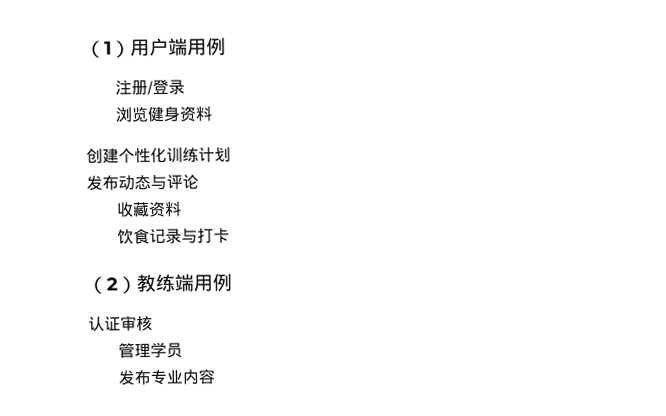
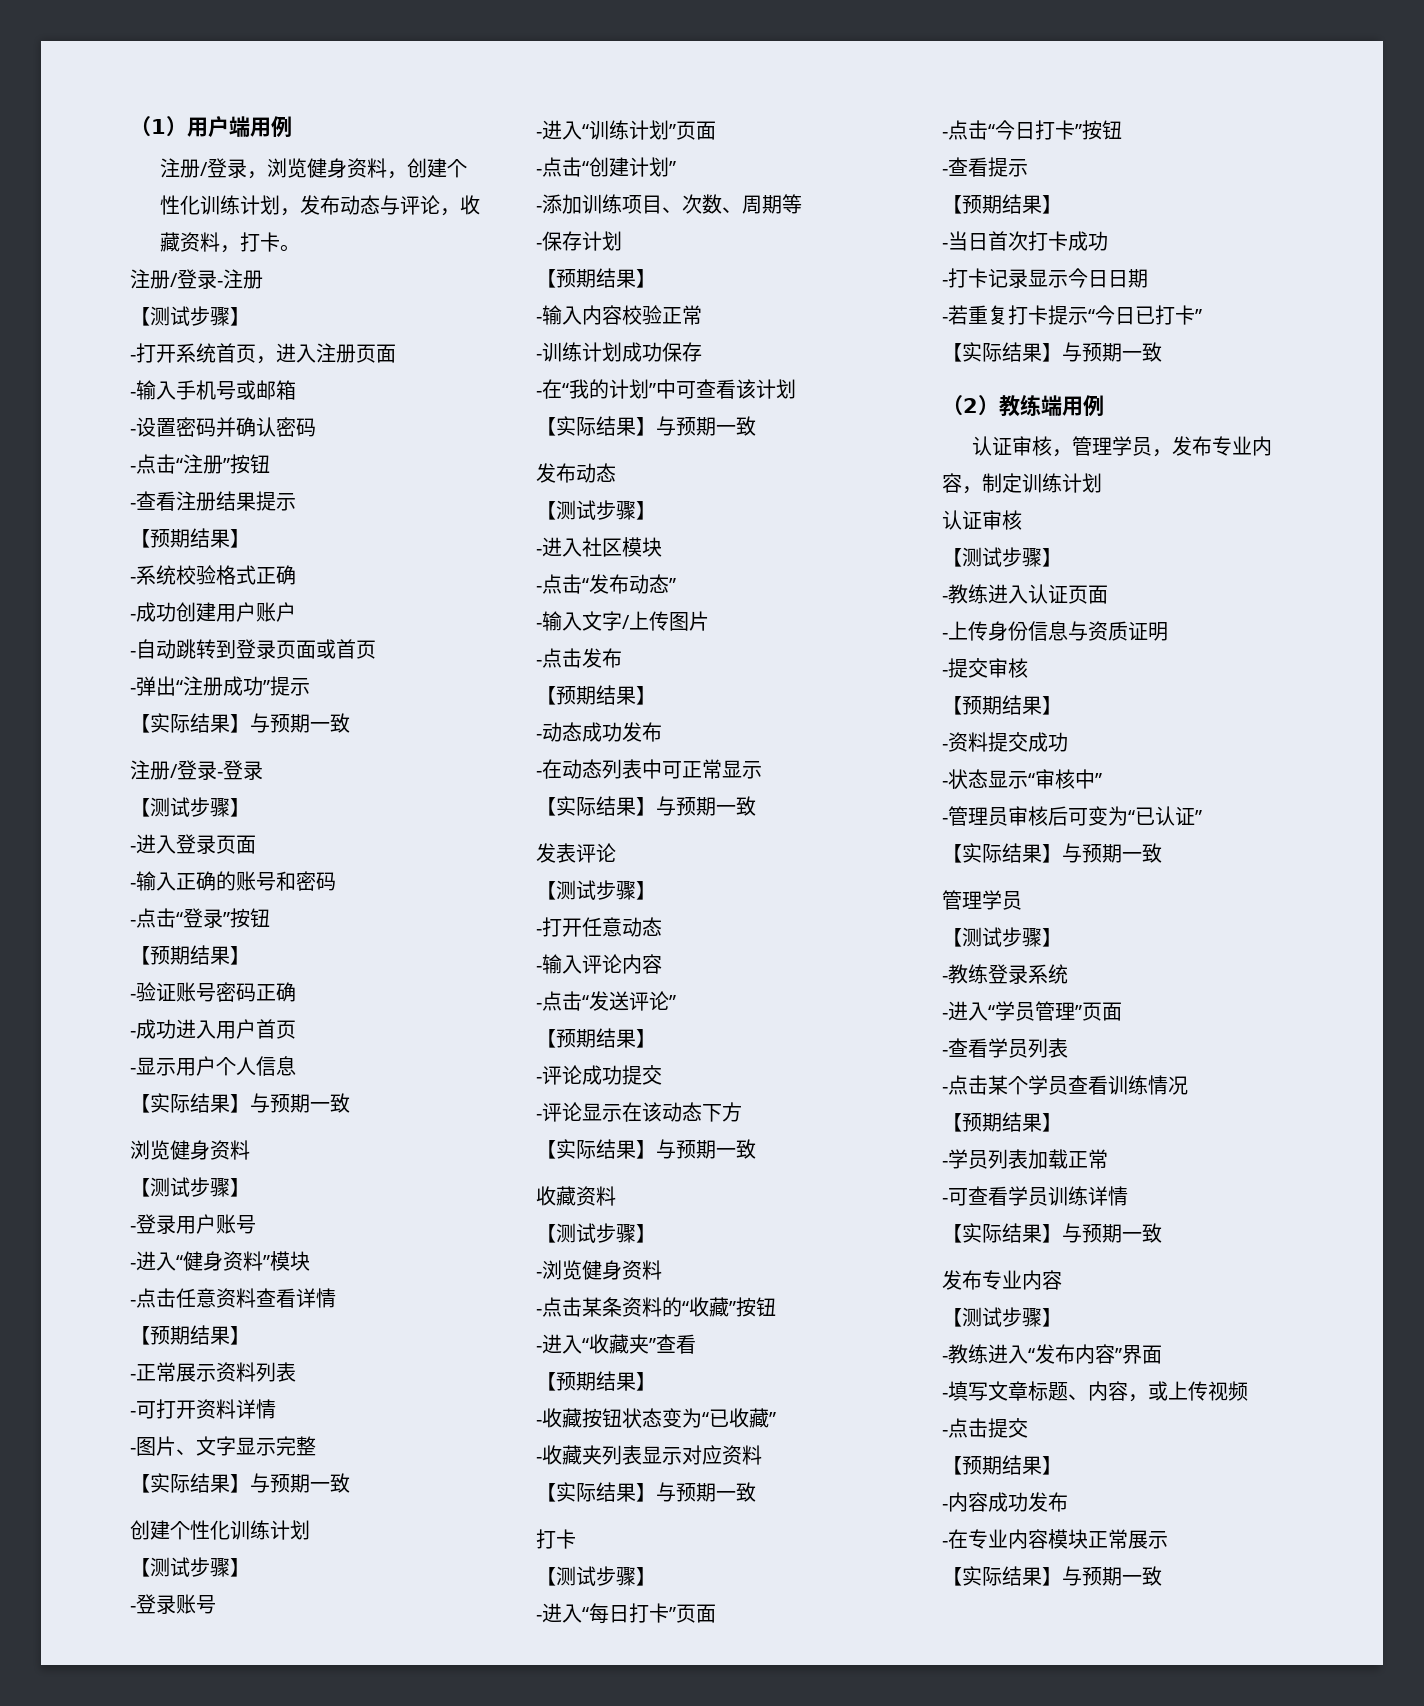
- 注册/登录
+ 注册/登录，浏览健身资料，创建个性化训练计划，发布动态与评论，收藏资料，打卡。
+ 注册/登录-注册
+ 【测试步骤】
+ -打开系统首页，进入注册页面
+ -输入手机号或邮箱
+ -设置密码并确认密码
+ -点击“注册”按钮
+ -查看注册结果提示
+ 【预期结果】
+ -系统校验格式正确
+ -成功创建用户账户
+ -自动跳转到登录页面或首页
+ -弹出“注册成功”提示
+ 【实际结果】与预期一致
+ 注册/登录-登录
+ 【测试步骤】
+ -进入登录页面
+ -输入正确的账号和密码
+ -点击“登录”按钮
+ 【预期结果】
+ -验证账号密码正确
+ -成功进入用户首页
+ -显示用户个人信息
+ 【实际结果】与预期一致
  浏览健身资料
+ 【测试步骤】
+ -登录用户账号
+ -进入“健身资料”模块
+ -点击任意资料查看详情
+ 【预期结果】
+ -正常展示资料列表
+ -可打开资料详情
+ -图片、文字显示完整
+ 【实际结果】与预期一致
  创建个性化训练计划
- 发布动态与评论
+ 【测试步骤】
+ -登录账号
+ -进入“训练计划”页面
+ -点击“创建计划”
+ -添加训练项目、次数、周期等
+ -保存计划
+ 【预期结果】
+ -输入内容校验正常
+ -训练计划成功保存
+ -在“我的计划”中可查看该计划
+ 【实际结果】与预期一致
+ 发布动态
+ 【测试步骤】
+ -进入社区模块
+ -点击“发布动态”
+ -输入文字/上传图片
+ -点击发布
+ 【预期结果】
+ -动态成功发布
+ -在动态列表中可正常显示
+ 【实际结果】与预期一致
+ 发表评论
+ 【测试步骤】
+ -打开任意动态
+ -输入评论内容
+ -点击“发送评论”
+ 【预期结果】
+ -评论成功提交
+ -评论显示在该动态下方
+ 【实际结果】与预期一致
  收藏资料
- 饮食记录与打卡
+ 【测试步骤】
+ -浏览健身资料
+ -点击某条资料的“收藏”按钮
+ -进入“收藏夹”查看
+ 【预期结果】
+ -收藏按钮状态变为“已收藏”
+ -收藏夹列表显示对应资料
+ 【实际结果】与预期一致
+ 打卡
+ 【测试步骤】
+ -进入“每日打卡”页面
+ -点击“今日打卡”按钮
+ -查看提示
+ 【预期结果】
+ -当日首次打卡成功
+ -打卡记录显示今日日期
+ -若重复打卡提示“今日已打卡”
+ 【实际结果】与预期一致
+ 认证审核，管理学员，发布专业内容，制定训练计划
  认证审核
+ 【测试步骤】
+ -教练进入认证页面
+ -上传身份信息与资质证明
+ -提交审核
+ 【预期结果】
+ -资料提交成功
+ -状态显示“审核中”
+ -管理员审核后可变为“已认证”
+ 【实际结果】与预期一致
  管理学员
+ 【测试步骤】
+ -教练登录系统
+ -进入“学员管理”页面
+ -查看学员列表
+ -点击某个学员查看训练情况
+ 【预期结果】
+ -学员列表加载正常
+ -可查看学员训练详情
+ 【实际结果】与预期一致
  发布专业内容
+ 【测试步骤】
+ -教练进入“发布内容”界面
+ -填写文章标题、内容，或上传视频
+ -点击提交
+ 【预期结果】
+ -内容成功发布
+ -在专业内容模块正常展示
+ 【实际结果】与预期一致

